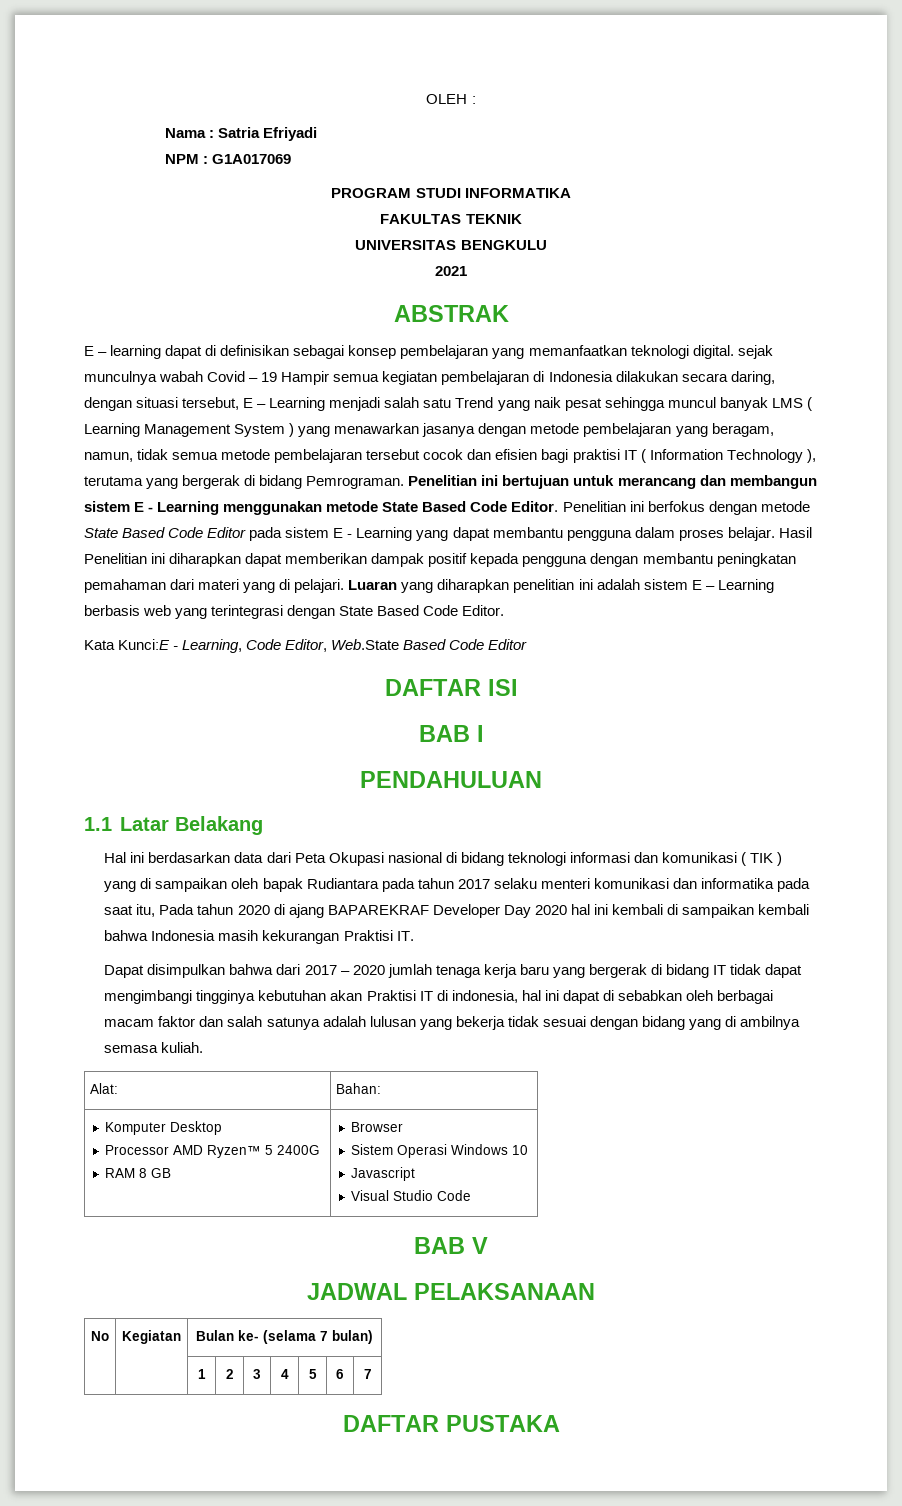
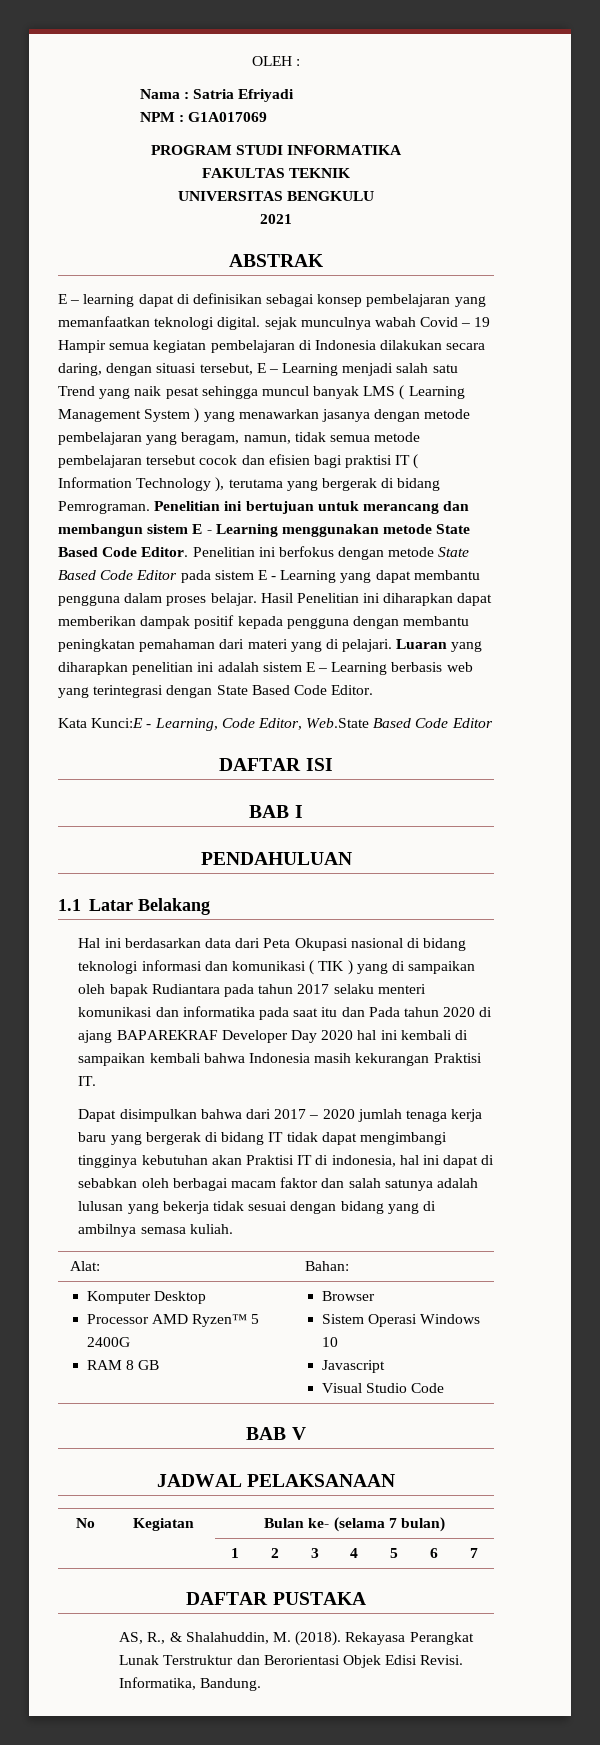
- Hal ini berdasarkan data dari Peta Okupasi nasional di bidang teknologi informasi dan komunikasi ( TIK ) yang di sampaikan oleh bapak Rudiantara pada tahun 2017 selaku menteri komunikasi dan informatika pada saat itu, Pada tahun 2020 di ajang BAPAREKRAF Developer Day 2020 hal ini kembali di sampaikan kembali bahwa Indonesia masih kekurangan Praktisi IT.
+ Hal ini berdasarkan data dari Peta Okupasi nasional di bidang teknologi informasi dan komunikasi ( TIK ) yang di sampaikan oleh bapak Rudiantara pada tahun 2017 selaku menteri komunikasi dan informatika pada saat itu dan Pada tahun 2020 di ajang BAPAREKRAF Developer Day 2020 hal ini kembali di sampaikan kembali bahwa Indonesia masih kekurangan Praktisi IT.
+ AS, R., & Shalahuddin, M. (2018). Rekayasa Perangkat Lunak Terstruktur dan Berorientasi Objek Edisi Revisi. Informatika, Bandung.

